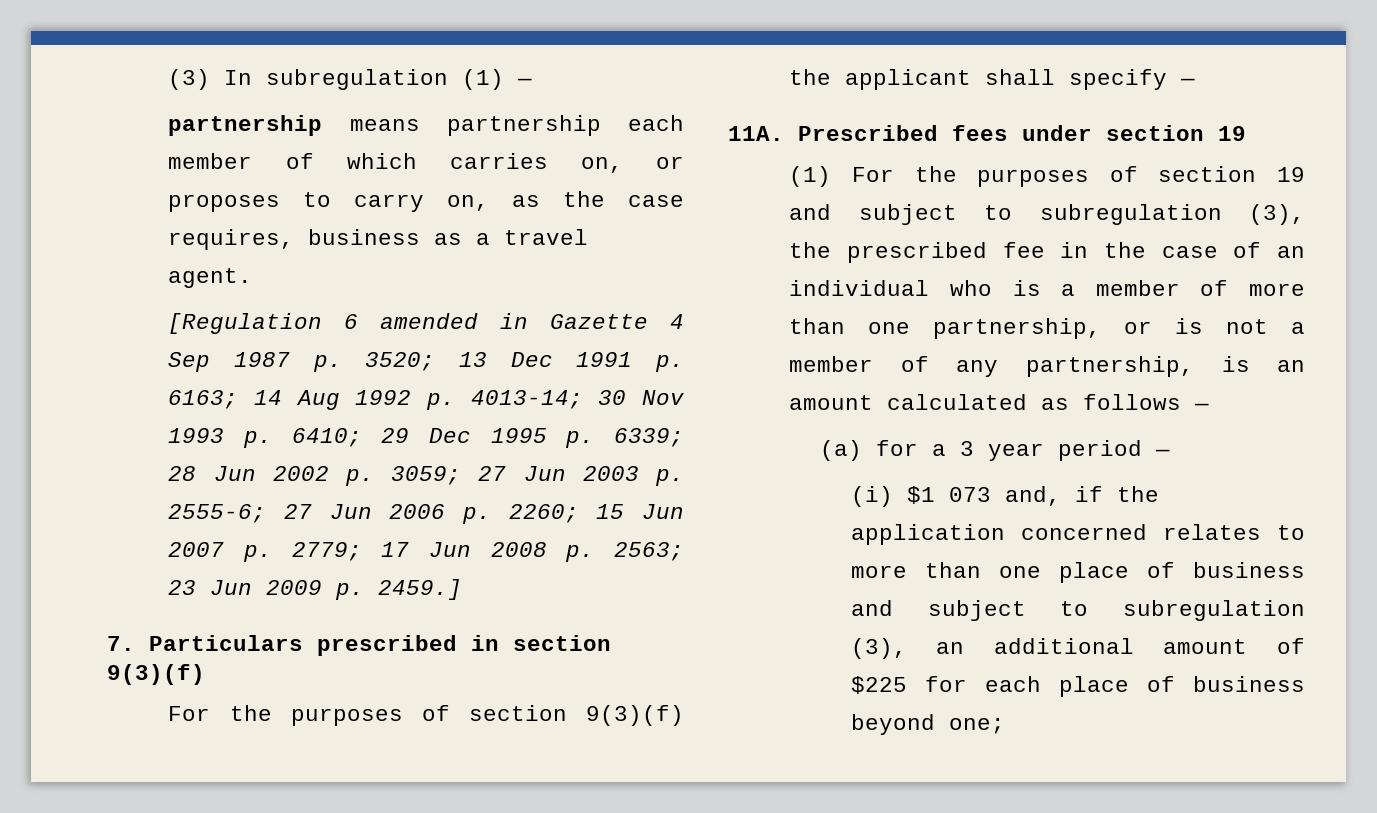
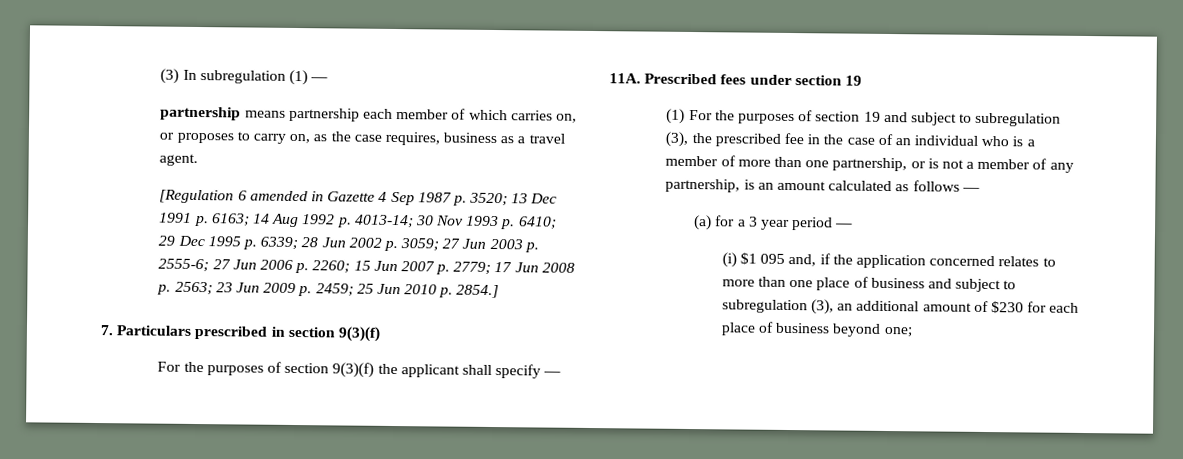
- [Regulation 6 amended in Gazette 4 Sep 1987 p. 3520; 13 Dec 1991 p. 6163; 14 Aug 1992 p. 4013-14; 30 Nov 1993 p. 6410; 29 Dec 1995 p. 6339; 28 Jun 2002 p. 3059; 27 Jun 2003 p. 2555-6; 27 Jun 2006 p. 2260; 15 Jun 2007 p. 2779; 17 Jun 2008 p. 2563; 23 Jun 2009 p. 2459.]
+ [Regulation 6 amended in Gazette 4 Sep 1987 p. 3520; 13 Dec 1991 p. 6163; 14 Aug 1992 p. 4013-14; 30 Nov 1993 p. 6410; 29 Dec 1995 p. 6339; 28 Jun 2002 p. 3059; 27 Jun 2003 p. 2555-6; 27 Jun 2006 p. 2260; 15 Jun 2007 p. 2779; 17 Jun 2008 p. 2563; 23 Jun 2009 p. 2459; 25 Jun 2010 p. 2854.]
- (i) $1 073 and, if the application concerned relates to more than one place of business and subject to subregulation (3), an additional amount of $225 for each place of business beyond one;
+ (i) $1 095 and, if the application concerned relates to more than one place of business and subject to subregulation (3), an additional amount of $230 for each place of business beyond one;

